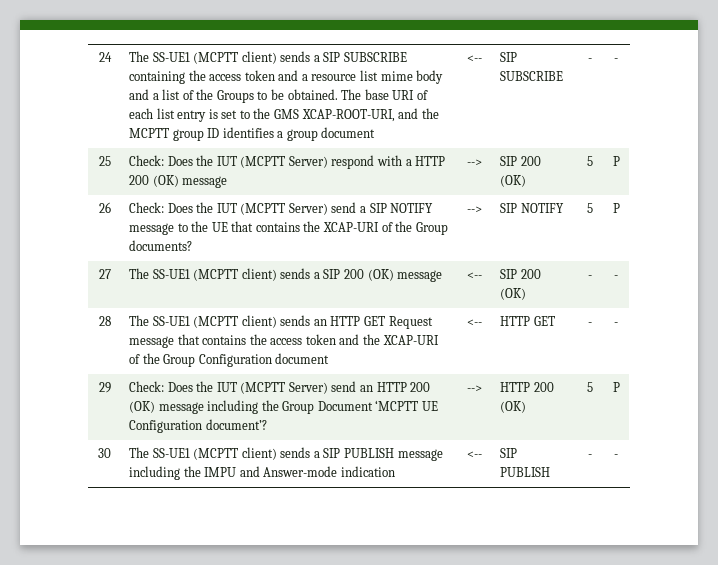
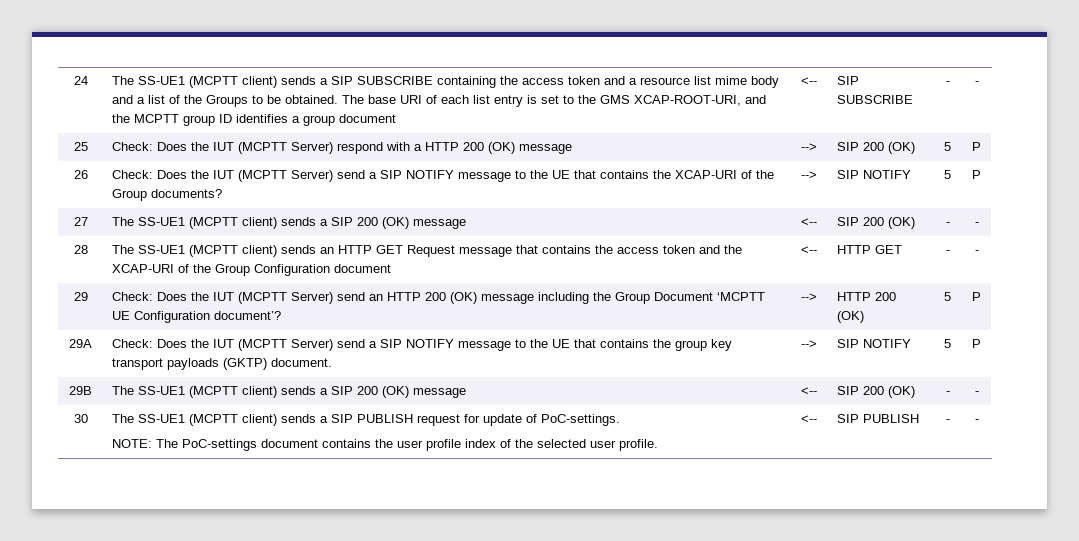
+ 29A | Check: Does the IUT (MCPTT Server) send a SIP NOTIFY message to the UE that contains the group key transport payloads (GKTP) document. | --> | SIP NOTIFY | 5 | P
+ 29B | The SS-UE1 (MCPTT client) sends a SIP 200 (OK) message | <-- | SIP 200 (OK) | - | -
- 30 | The SS-UE1 (MCPTT client) sends a SIP PUBLISH message including the IMPU and Answer-mode indication | <-- | SIP PUBLISH | - | -
+ 30 | The SS-UE1 (MCPTT client) sends a SIP PUBLISH request for update of PoC-settings.
+ NOTE: The PoC-settings document contains the user profile index of the selected user profile. | <-- | SIP PUBLISH | - | -

